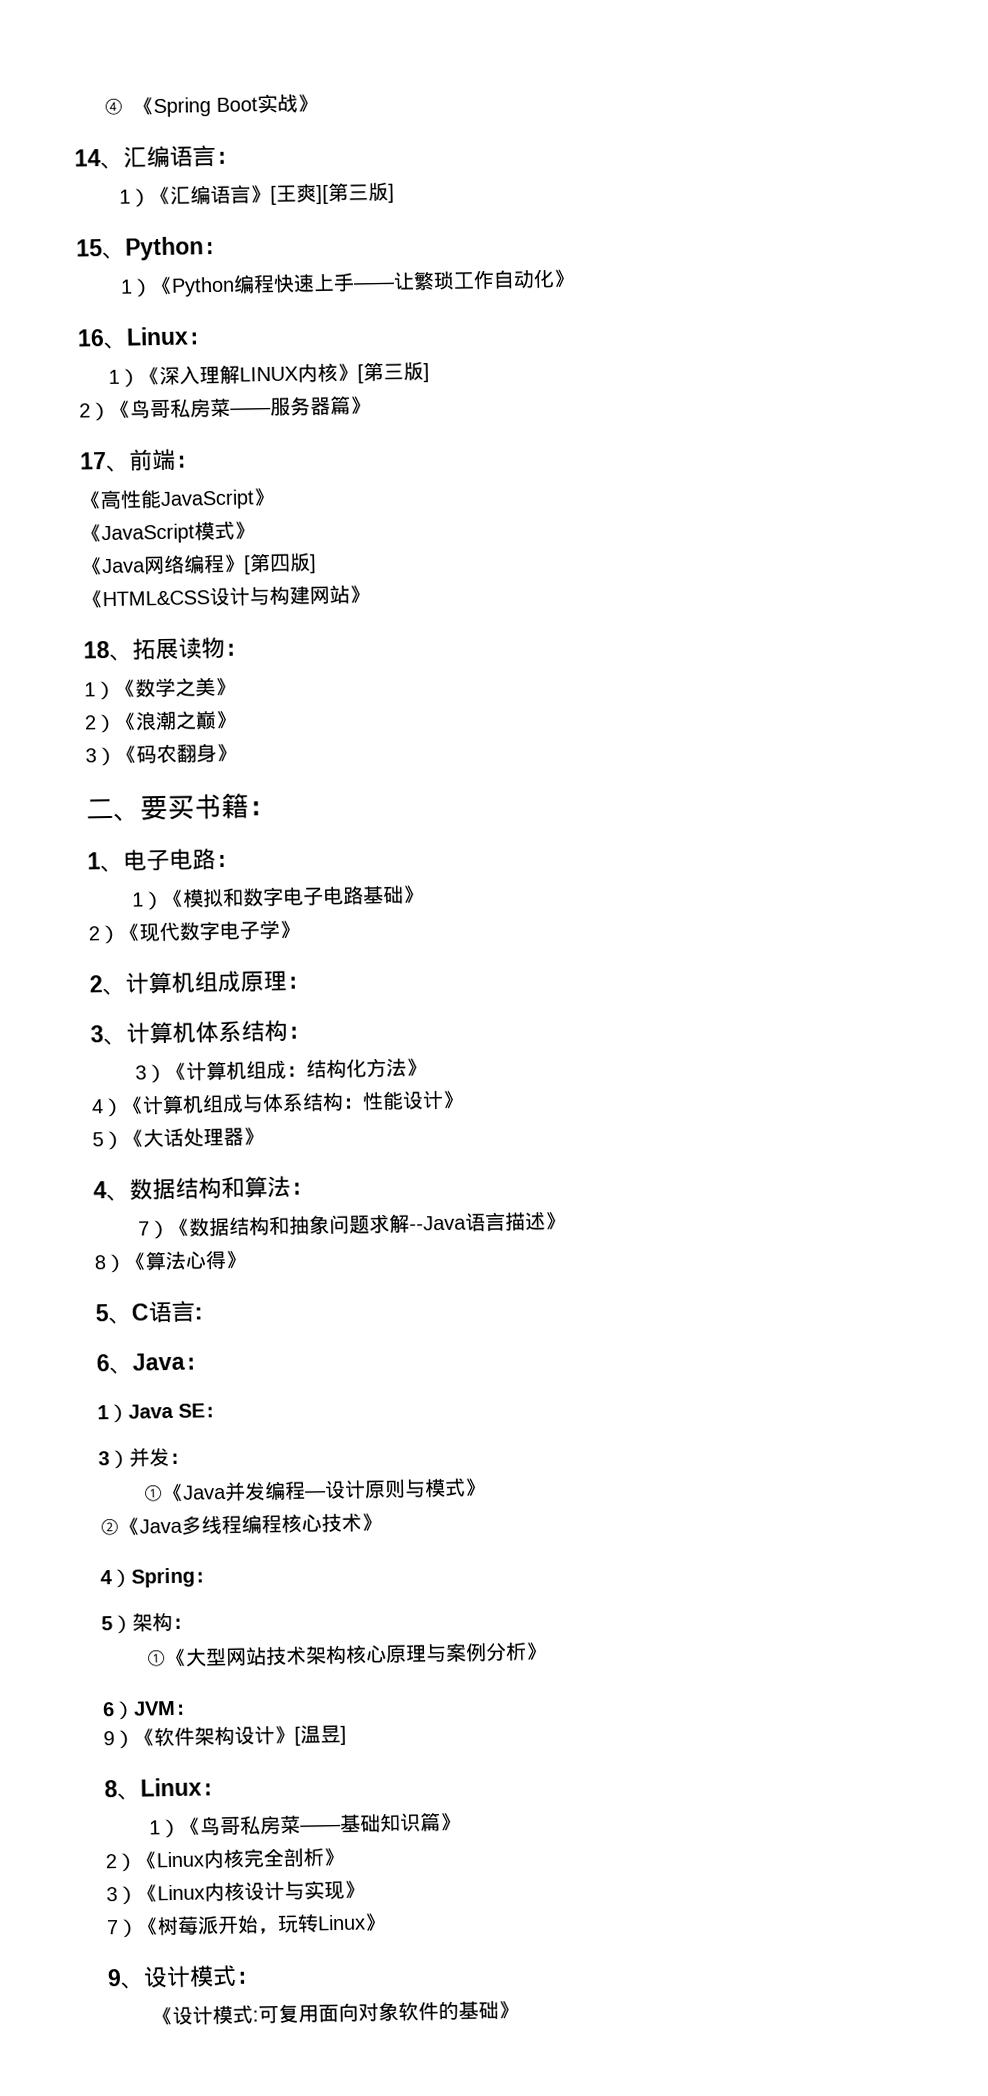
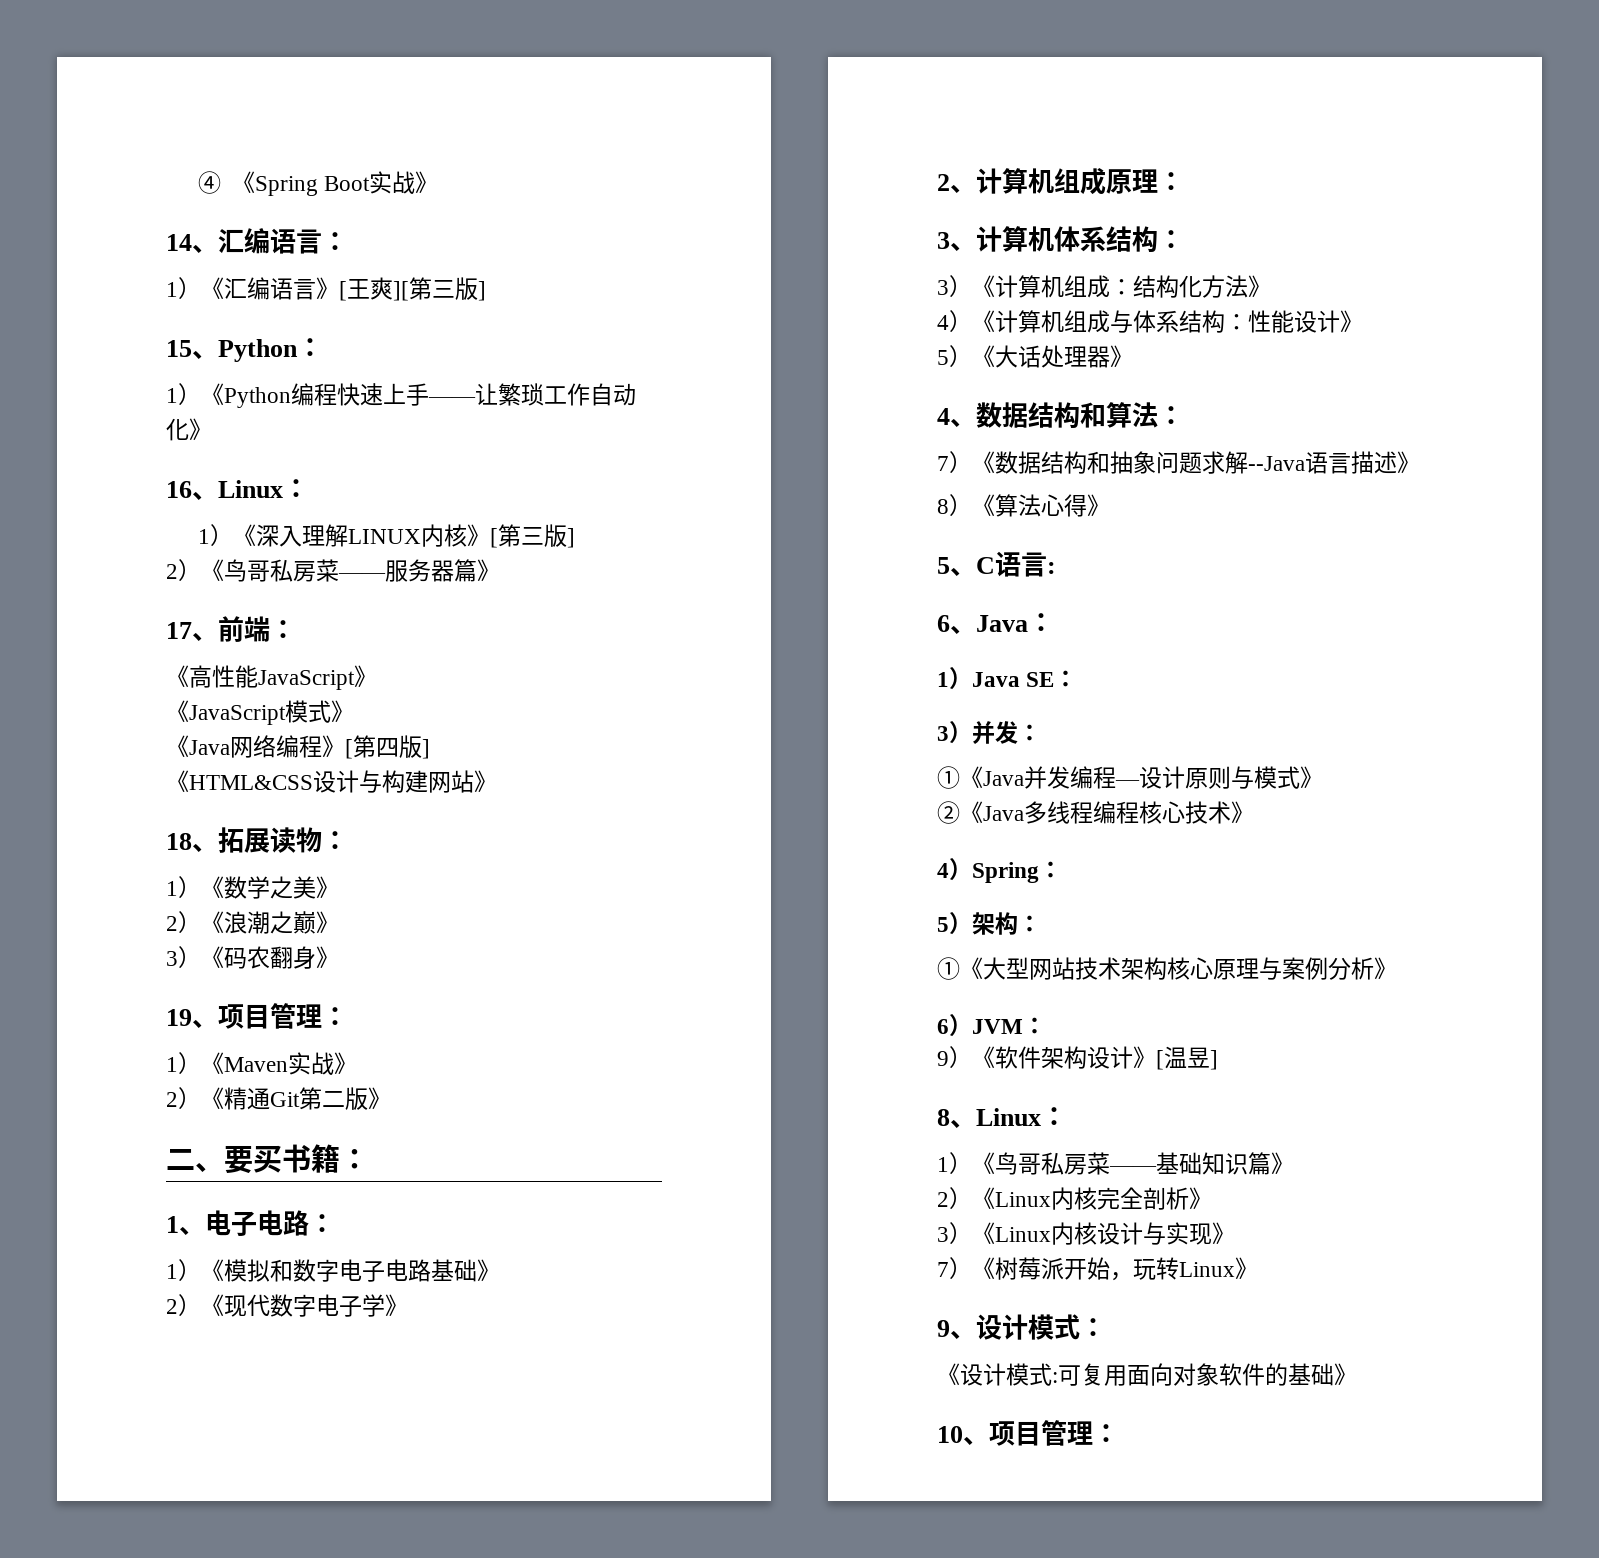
+ 19、项目管理：
+ 1）《Maven实战》
+ 2）《精通Git第二版》
+ 10、项目管理：

